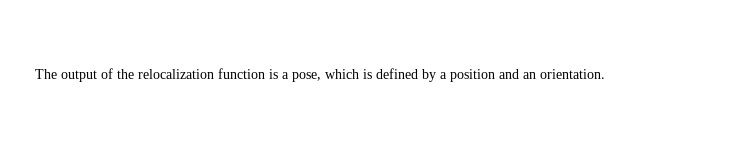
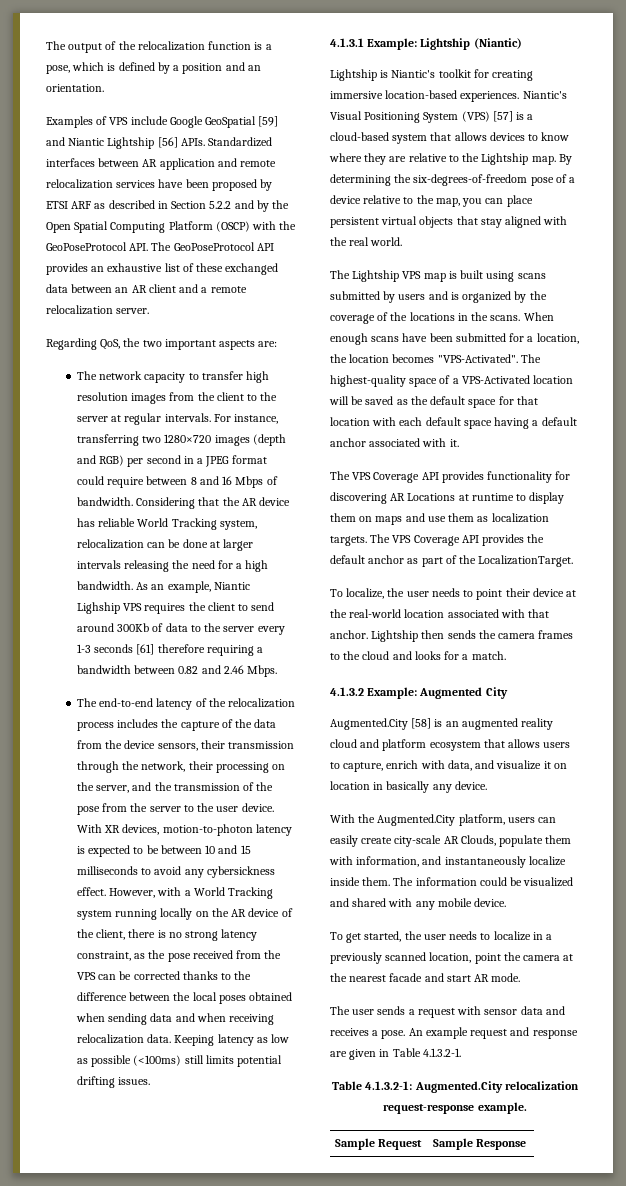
+ Examples of VPS include Google GeoSpatial [59] and Niantic Lightship [56] APIs. Standardized interfaces between AR application and remote relocalization services have been proposed by ETSI ARF as described in Section 5.2.2 and by the Open Spatial Computing Platform (OSCP) with the GeoPoseProtocol API. The GeoPoseProtocol API provides an exhaustive list of these exchanged data between an AR client and a remote relocalization server.
+ Regarding QoS, the two important aspects are:
+ The network capacity to transfer high resolution images from the client to the server at regular intervals. For instance, transferring two 1280×720 images (depth and RGB) per second in a JPEG format could require between 8 and 16 Mbps of bandwidth. Considering that the AR device has reliable World Tracking system, relocalization can be done at larger intervals releasing the need for a high bandwidth. As an example, Niantic Lighship VPS requires the client to send around 300Kb of data to the server every 1-3 seconds [61] therefore requiring a bandwidth between 0.82 and 2.46 Mbps.
+ The end-to-end latency of the relocalization process includes the capture of the data from the device sensors, their transmission through the network, their processing on the server, and the transmission of the pose from the server to the user device. With XR devices, motion-to-photon latency is expected to be between 10 and 15 milliseconds to avoid any cybersickness effect. However, with a World Tracking system running locally on the AR device of the client, there is no strong latency constraint, as the pose received from the VPS can be corrected thanks to the difference between the local poses obtained when sending data and when receiving relocalization data. Keeping latency as low as possible (<100ms) still limits potential drifting issues.
+ 4.1.3.1 Example: Lightship (Niantic)
+ Lightship is Niantic's toolkit for creating immersive location-based experiences. Niantic's Visual Positioning System (VPS) [57] is a cloud-based system that allows devices to know where they are relative to the Lightship map. By determining the six-degrees-of-freedom pose of a device relative to the map, you can place persistent virtual objects that stay aligned with the real world.
+ The Lightship VPS map is built using scans submitted by users and is organized by the coverage of the locations in the scans. When enough scans have been submitted for a location, the location becomes "VPS-Activated". The highest-quality space of a VPS-Activated location will be saved as the default space for that location with each default space having a default anchor associated with it.
+ The VPS Coverage API provides functionality for discovering AR Locations at runtime to display them on maps and use them as localization targets. The VPS Coverage API provides the default anchor as part of the LocalizationTarget.
+ To localize, the user needs to point their device at the real-world location associated with that anchor. Lightship then sends the camera frames to the cloud and looks for a match.
+ 4.1.3.2 Example: Augmented City
+ Augmented.City [58] is an augmented reality cloud and platform ecosystem that allows users to capture, enrich with data, and visualize it on location in basically any device.
+ With the Augmented.City platform, users can easily create city-scale AR Clouds, populate them with information, and instantaneously localize inside them. The information could be visualized and shared with any mobile device.
+ To get started, the user needs to localize in a previously scanned location, point the camera at the nearest facade and start AR mode.
+ The user sends a request with sensor data and receives a pose. An example request and response are given in Table 4.1.3.2-1.
+ Table 4.1.3.2-1: Augmented.City relocalization request-response example.
+ Sample Request | Sample Response

